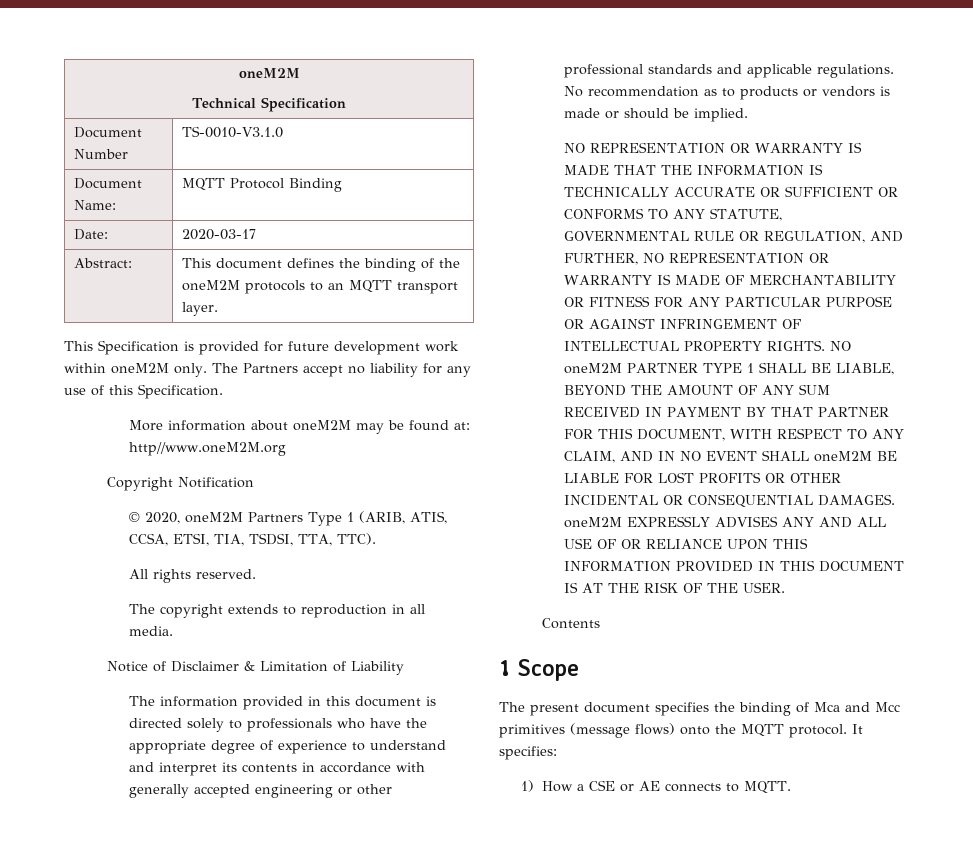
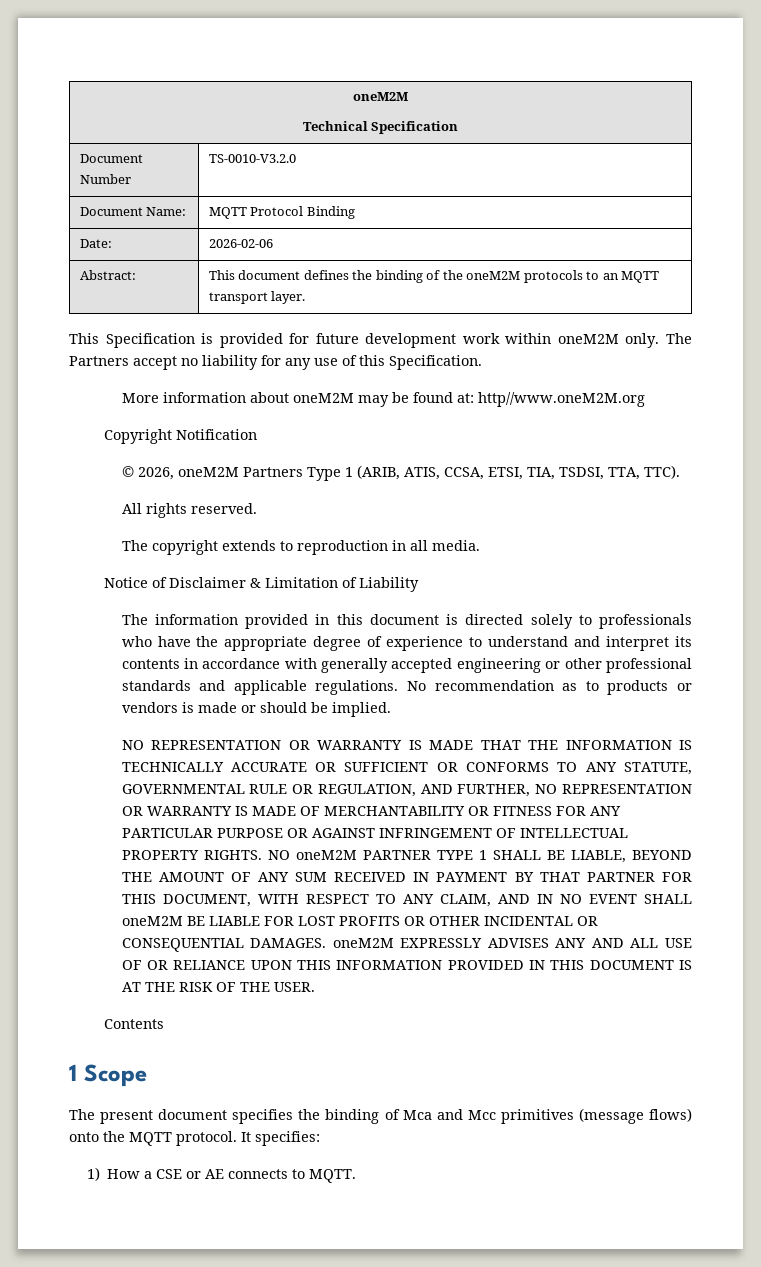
- Document Number | TS-0010-V3.1.0
+ Document Number | TS-0010-V3.2.0
- Date: | 2020-03-17
+ Date: | 2026-02-06
- © 2020, oneM2M Partners Type 1 (ARIB, ATIS, CCSA, ETSI, TIA, TSDSI, TTA, TTC).
+ © 2026, oneM2M Partners Type 1 (ARIB, ATIS, CCSA, ETSI, TIA, TSDSI, TTA, TTC).

